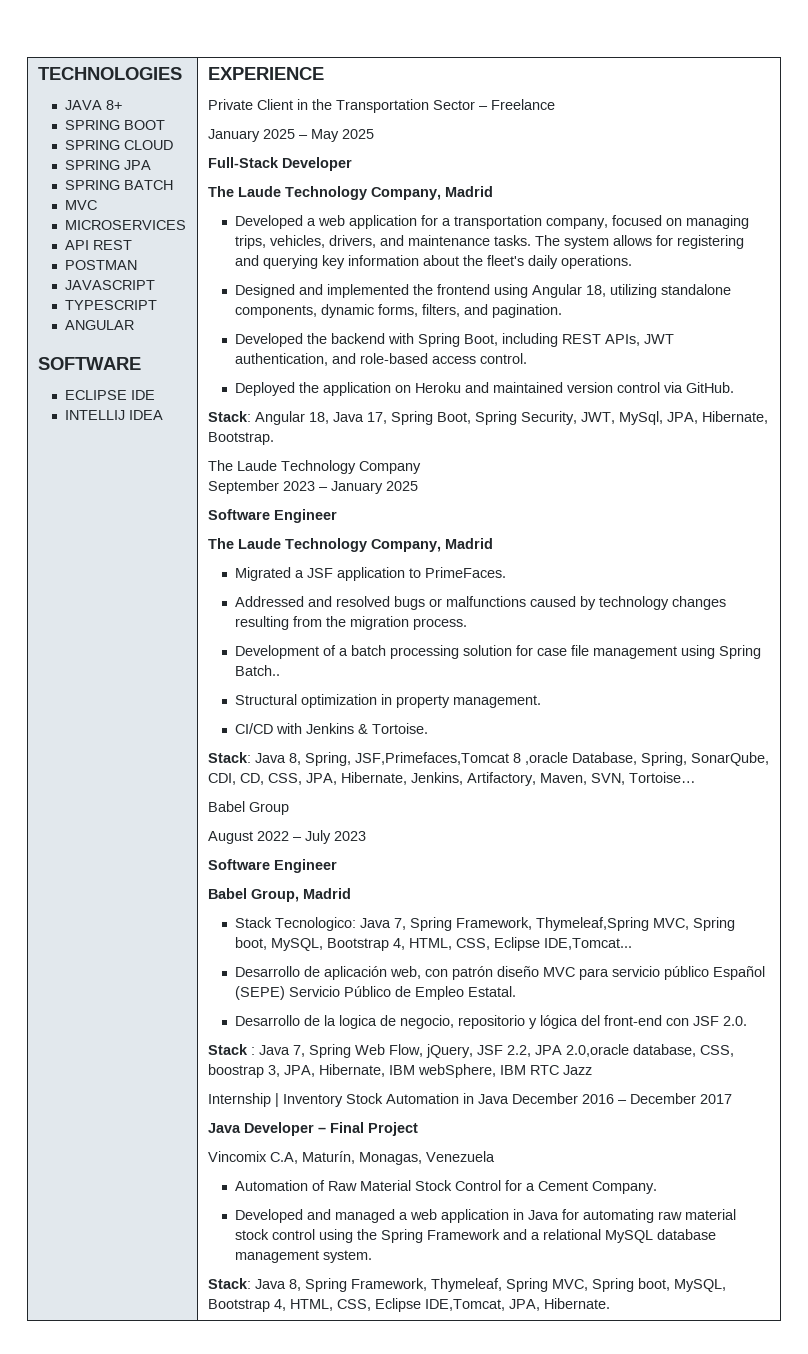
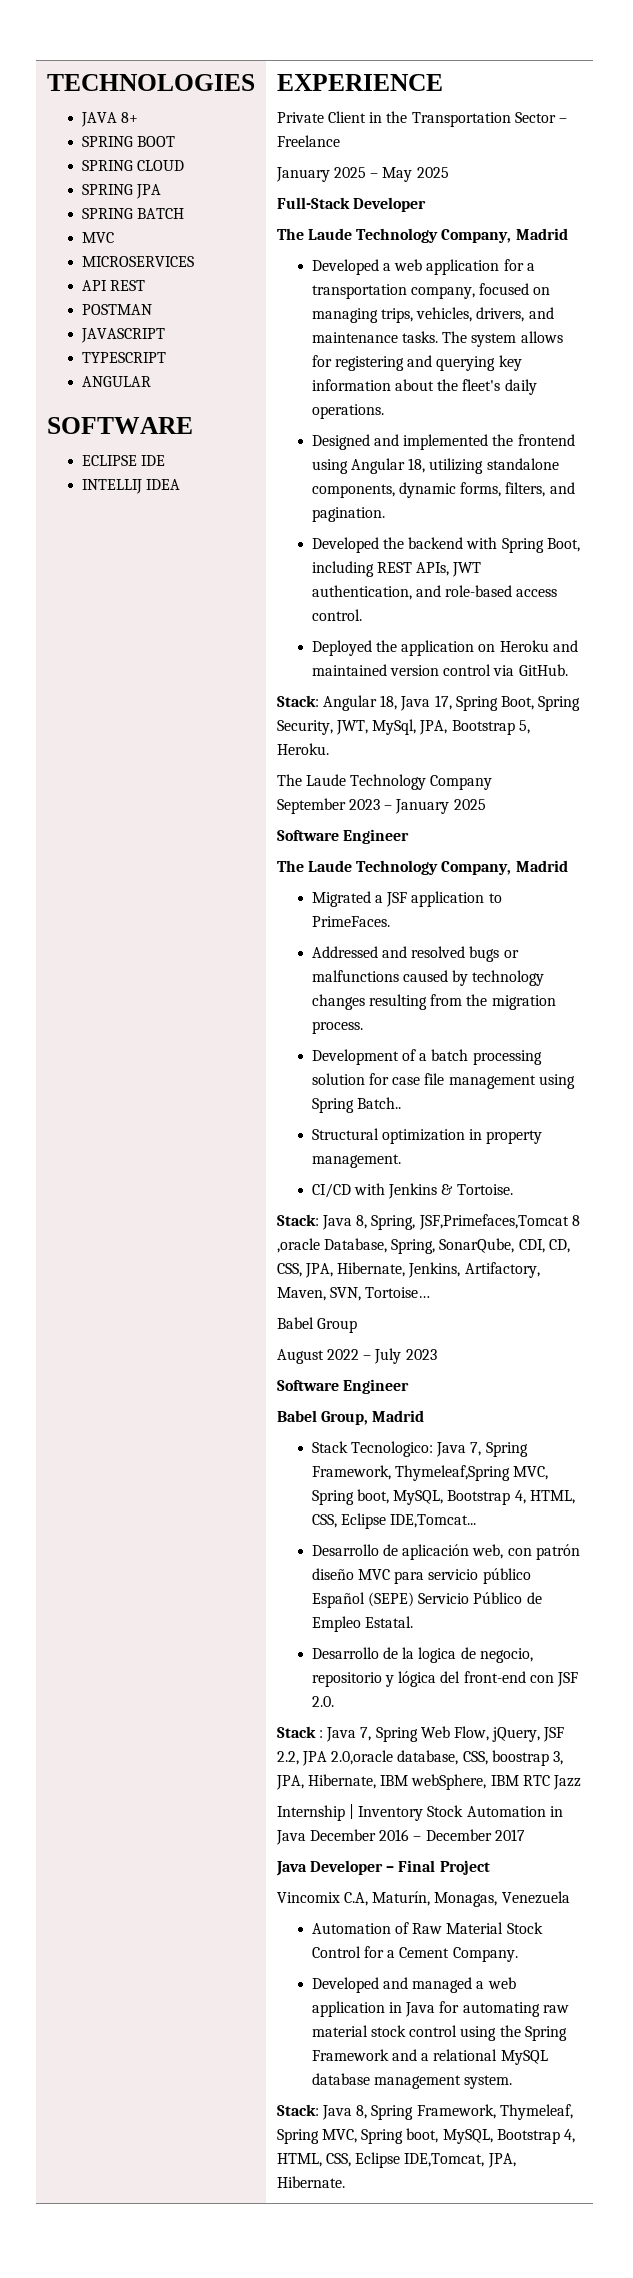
- Stack: Angular 18, Java 17, Spring Boot, Spring Security, JWT, MySql, JPA, Hibernate, Bootstrap.
+ Stack: Angular 18, Java 17, Spring Boot, Spring Security, JWT, MySql, JPA, Bootstrap 5, Heroku.

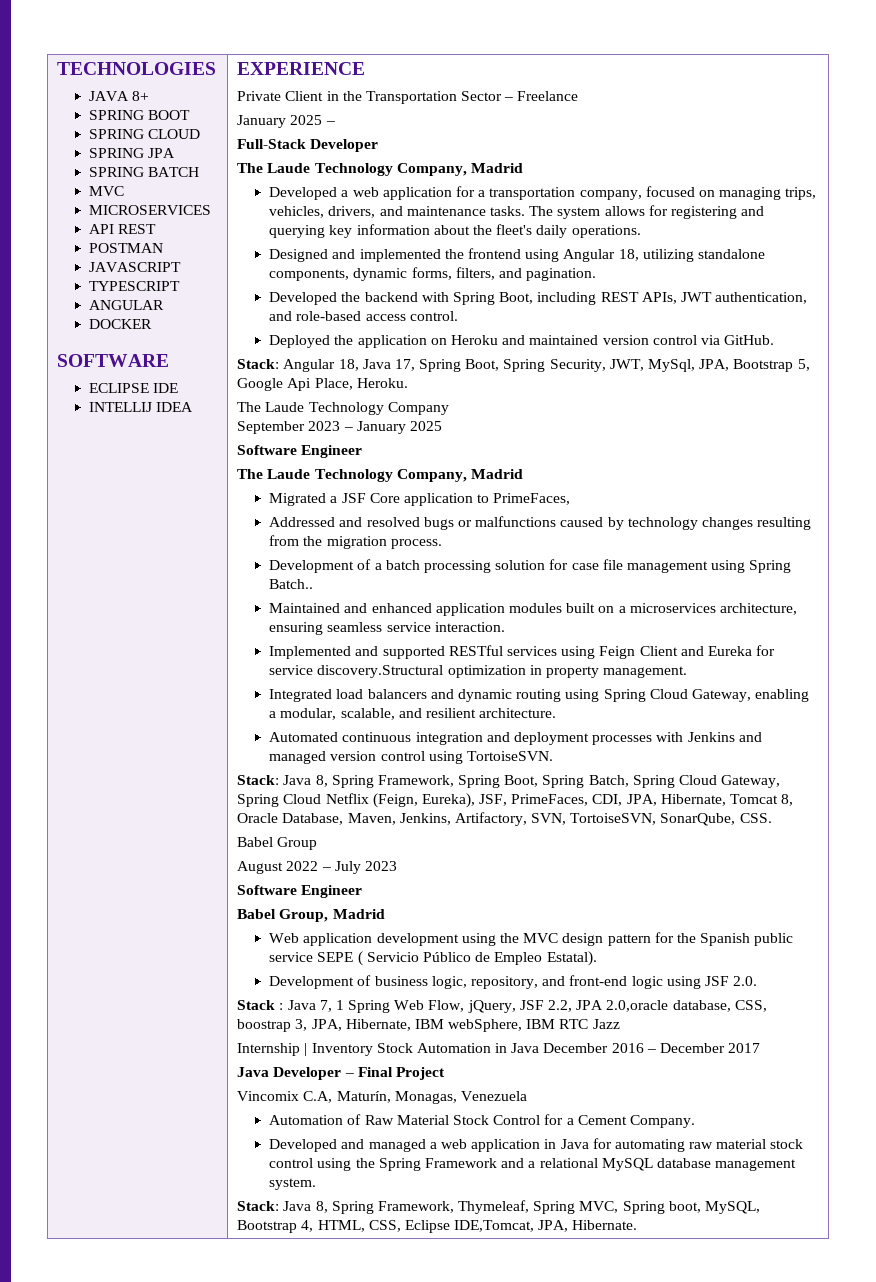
+ DOCKER
- January 2025 – May 2025
+ January 2025 –
- Stack: Angular 18, Java 17, Spring Boot, Spring Security, JWT, MySql, JPA, Bootstrap 5, Heroku.
+ Stack: Angular 18, Java 17, Spring Boot, Spring Security, JWT, MySql, JPA, Bootstrap 5, Google Api Place, Heroku.
- Migrated a JSF application to PrimeFaces.
+ Migrated a JSF Core application to PrimeFaces,
- Structural optimization in property management.
- CI/CD with Jenkins & Tortoise.
- Stack: Java 8, Spring, JSF,Primefaces,Tomcat 8 ,oracle Database, Spring, SonarQube, CDI, CD, CSS, JPA, Hibernate, Jenkins, Artifactory, Maven, SVN, Tortoise…
+ Maintained and enhanced application modules built on a microservices architecture, ensuring seamless service interaction.
+ Implemented and supported RESTful services using Feign Client and Eureka for service discovery.Structural optimization in property management.
+ Integrated load balancers and dynamic routing using Spring Cloud Gateway, enabling a modular, scalable, and resilient architecture.
+ Automated continuous integration and deployment processes with Jenkins and managed version control using TortoiseSVN.
+ Stack: Java 8, Spring Framework, Spring Boot, Spring Batch, Spring Cloud Gateway, Spring Cloud Netflix (Feign, Eureka), JSF, PrimeFaces, CDI, JPA, Hibernate, Tomcat 8, Oracle Database, Maven, Jenkins, Artifactory, SVN, TortoiseSVN, SonarQube, CSS.
- Stack Tecnologico: Java 7, Spring Framework, Thymeleaf,Spring MVC, Spring boot, MySQL, Bootstrap 4, HTML, CSS, Eclipse IDE,Tomcat...
- Desarrollo de aplicación web, con patrón diseño MVC para servicio público Español (SEPE) Servicio Público de Empleo Estatal.
- Desarrollo de la logica de negocio, repositorio y lógica del front-end con JSF 2.0.
+ Web application development using the MVC design pattern for the Spanish public service SEPE ( Servicio Público de Empleo Estatal).
+ Development of business logic, repository, and front-end logic using JSF 2.0.
- Stack : Java 7, Spring Web Flow, jQuery, JSF 2.2, JPA 2.0,oracle database, CSS, boostrap 3, JPA, Hibernate, IBM webSphere, IBM RTC Jazz
+ Stack : Java 7, 1 Spring Web Flow, jQuery, JSF 2.2, JPA 2.0,oracle database, CSS, boostrap 3, JPA, Hibernate, IBM webSphere, IBM RTC Jazz

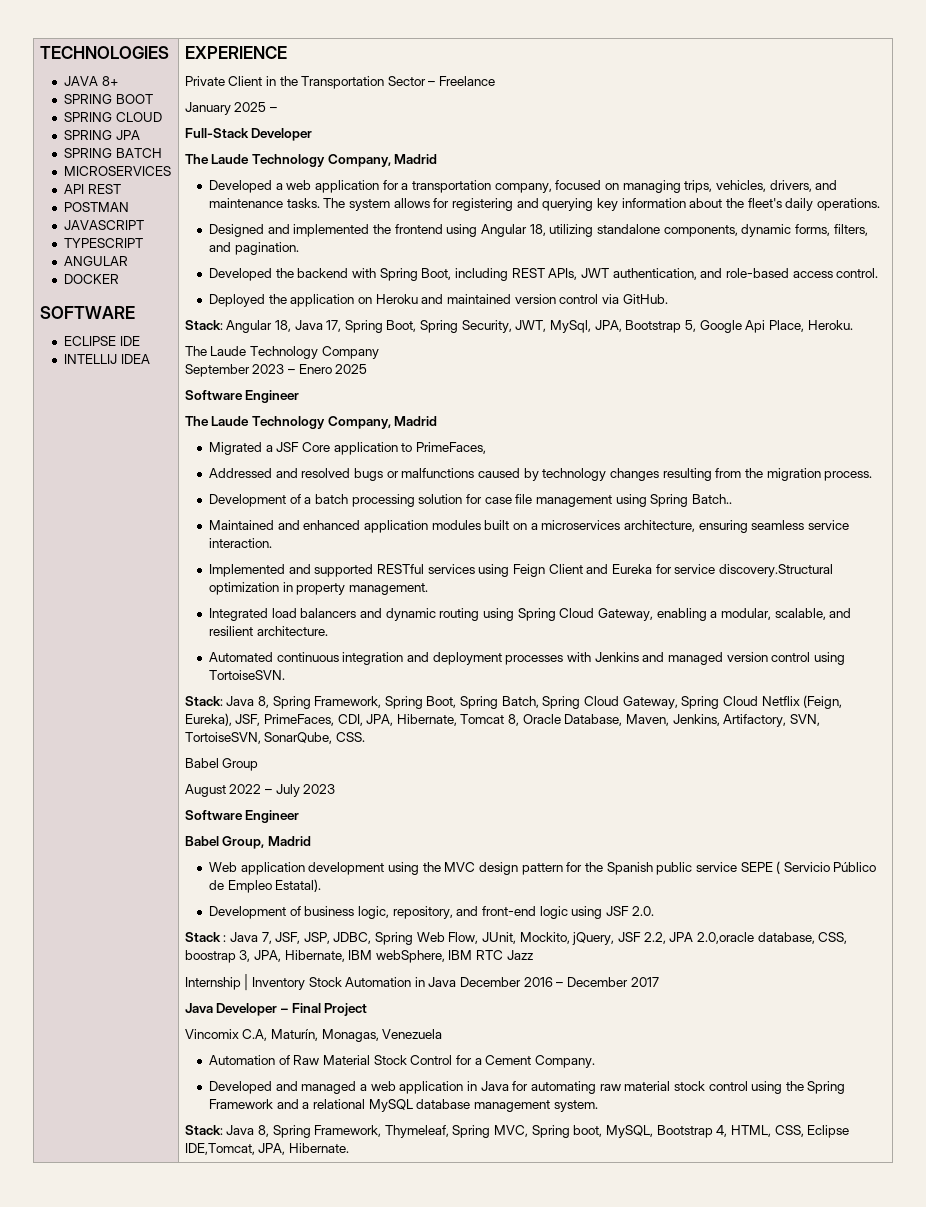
  SPRING BATCH
- MVC
- September 2023 – January 2025
+ September 2023 – Enero 2025
- Stack : Java 7, 1 Spring Web Flow, jQuery, JSF 2.2, JPA 2.0,oracle database, CSS, boostrap 3, JPA, Hibernate, IBM webSphere, IBM RTC Jazz
+ Stack : Java 7, JSF, JSP, JDBC, Spring Web Flow, JUnit, Mockito, jQuery, JSF 2.2, JPA 2.0,oracle database, CSS, boostrap 3, JPA, Hibernate, IBM webSphere, IBM RTC Jazz

